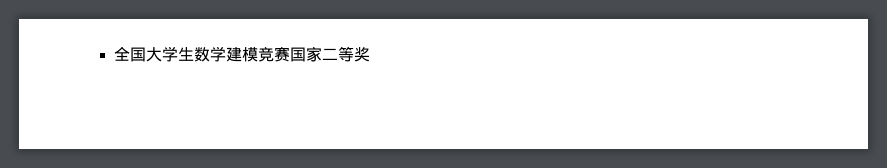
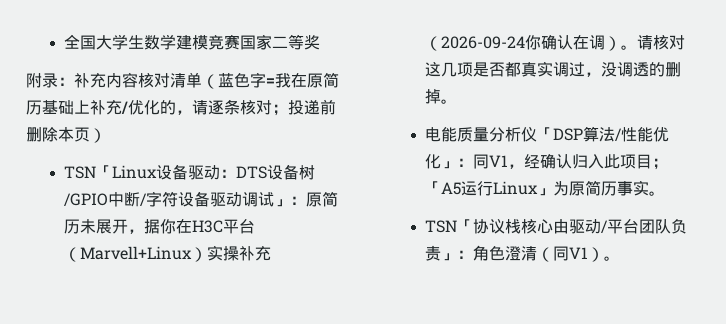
+ 附录：补充内容核对清单（蓝色字=我在原简历基础上补充/优化的，请逐条核对；投递前删除本页）
+ TSN「Linux设备驱动：DTS设备树/GPIO中断/字符设备驱动调试」：原简历未展开，据你在H3C平台（Marvell+Linux）实操补充（2026-09-24你确认在调）。请核对这几项是否都真实调过，没调透的删掉。
+ 电能质量分析仪「DSP算法/性能优化」：同V1，经确认归入此项目；「A5运行Linux」为原简历事实。
+ TSN「协议栈核心由驱动/平台团队负责」：角色澄清（同V1）。

